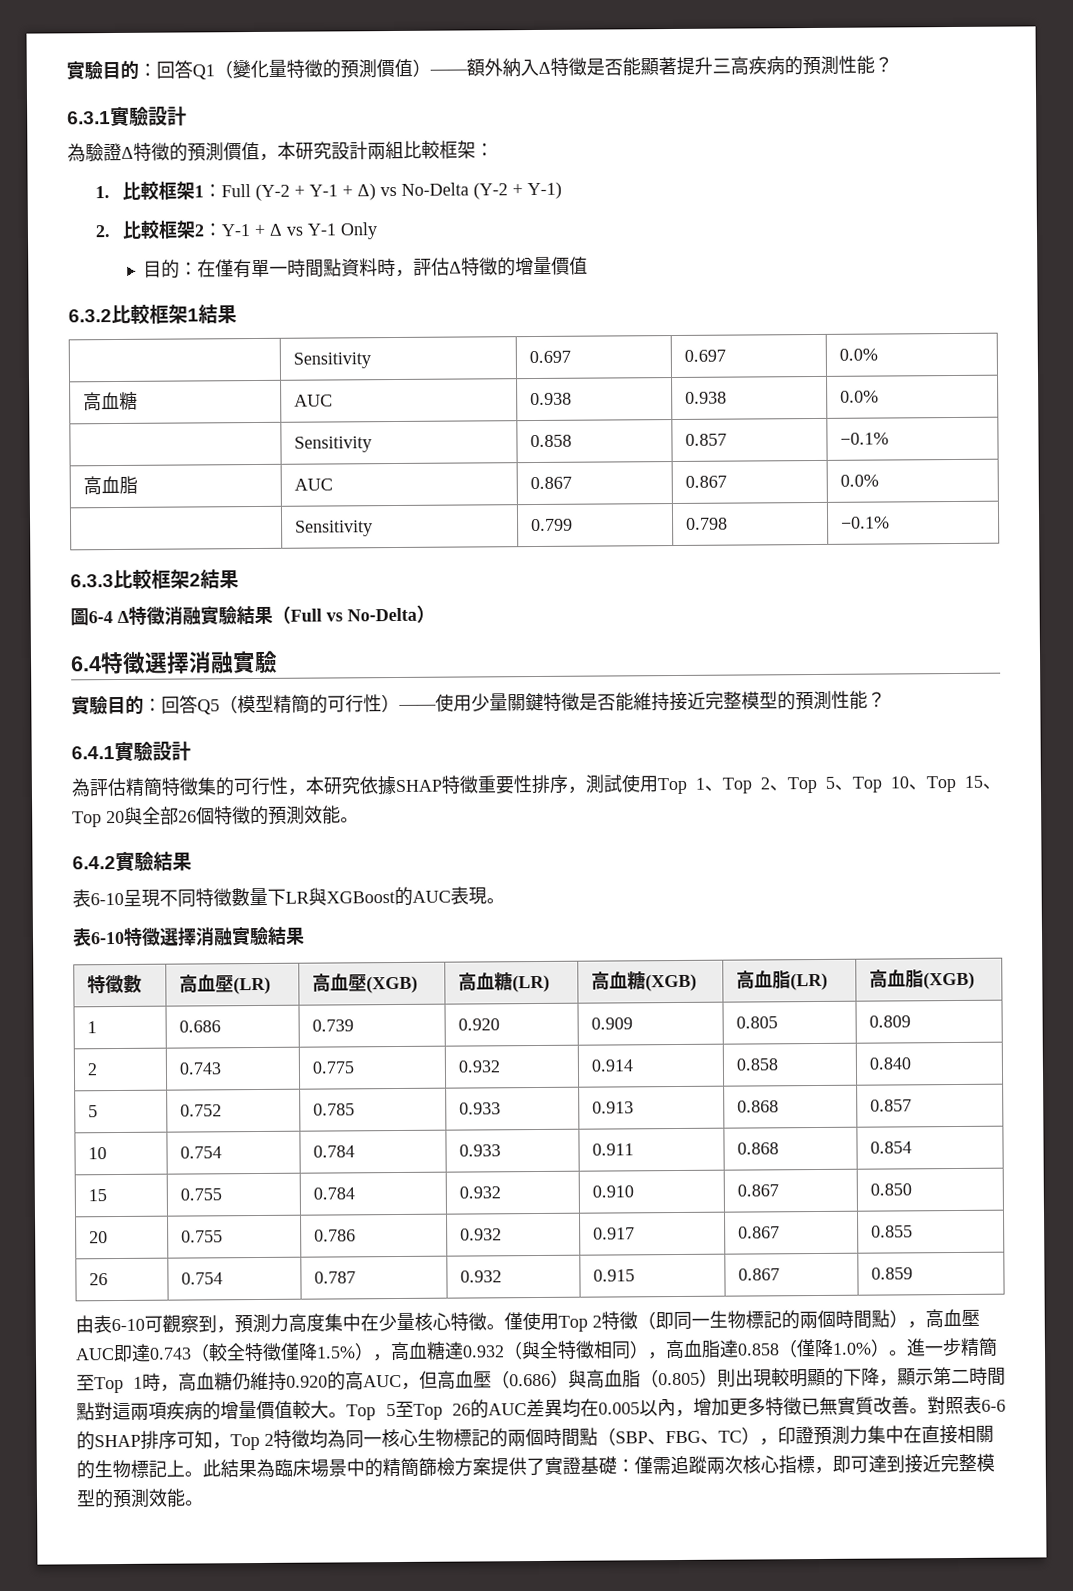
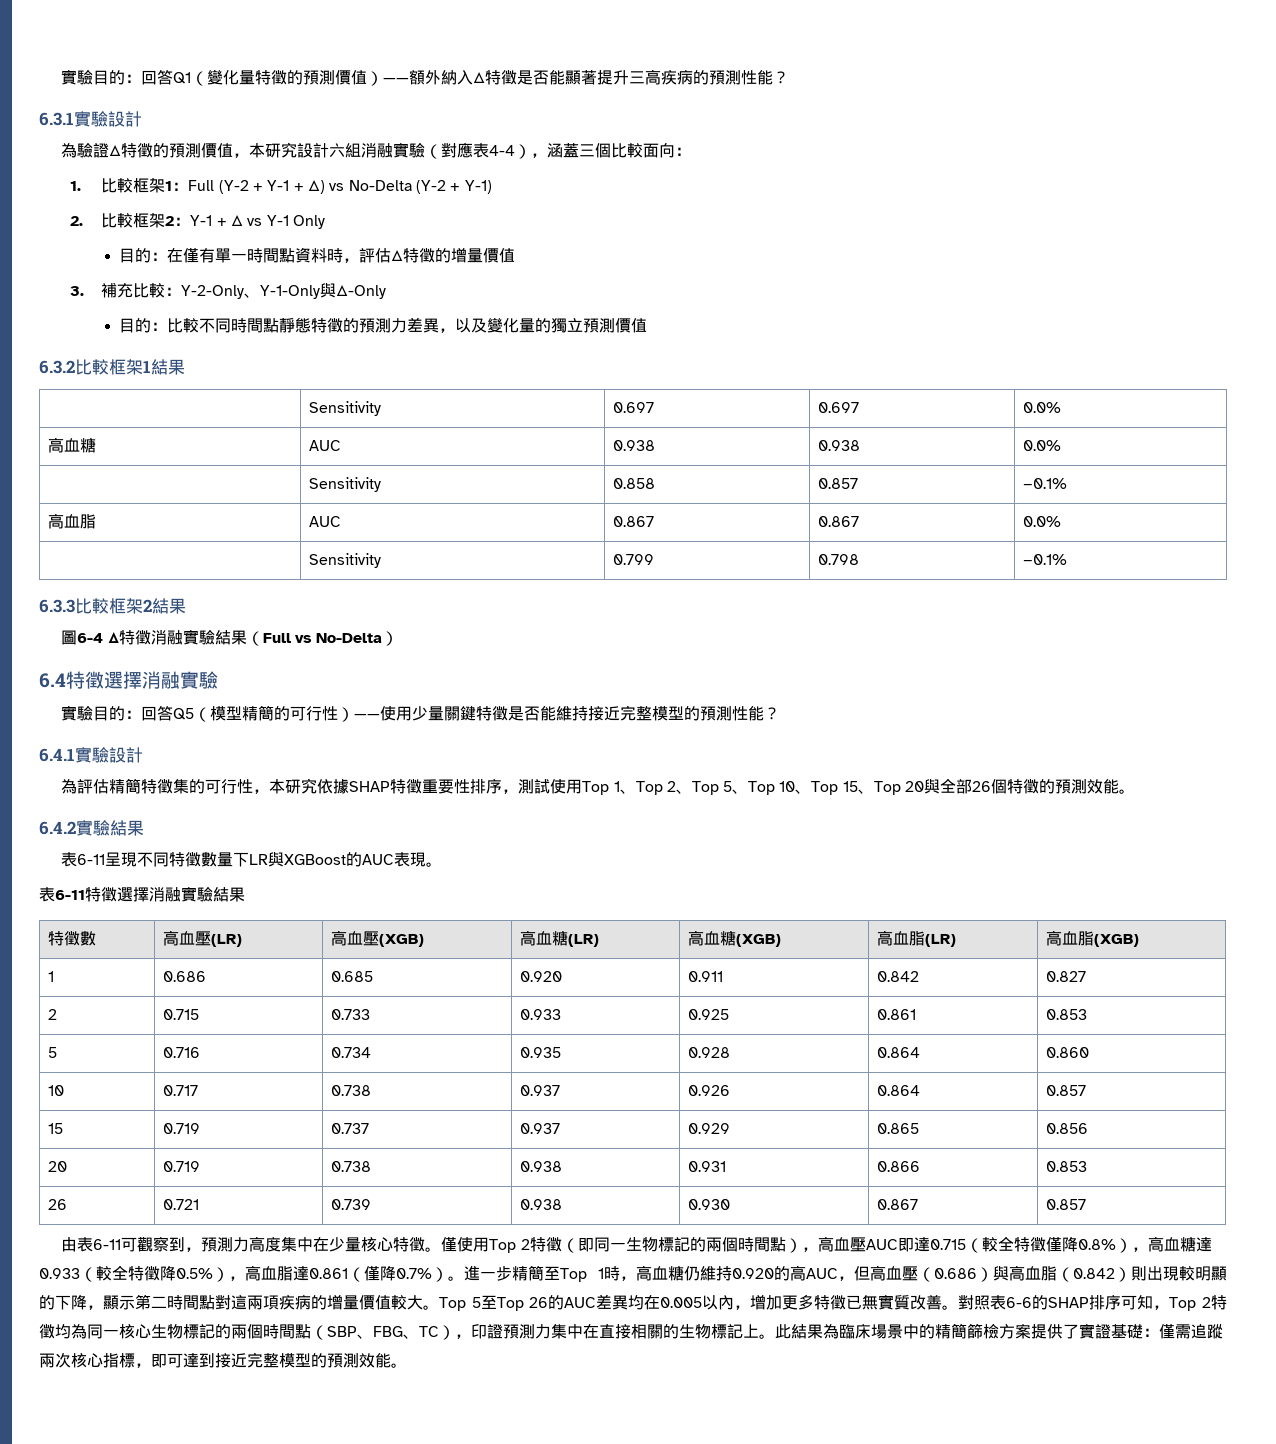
- 為驗證Δ特徵的預測價值，本研究設計兩組比較框架：
+ 為驗證Δ特徵的預測價值，本研究設計六組消融實驗（對應表4-4），涵蓋三個比較面向：
+ 3.補充比較：Y-2-Only、Y-1-Only與Δ-Only
+ 目的：比較不同時間點靜態特徵的預測力差異，以及變化量的獨立預測價值
- 表6-10呈現不同特徵數量下LR與XGBoost的AUC表現。
+ 表6-11呈現不同特徵數量下LR與XGBoost的AUC表現。
- 表6-10特徵選擇消融實驗結果
+ 表6-11特徵選擇消融實驗結果
- 1 | 0.686 | 0.739 | 0.920 | 0.909 | 0.805 | 0.809
- 2 | 0.743 | 0.775 | 0.932 | 0.914 | 0.858 | 0.840
- 5 | 0.752 | 0.785 | 0.933 | 0.913 | 0.868 | 0.857
- 10 | 0.754 | 0.784 | 0.933 | 0.911 | 0.868 | 0.854
- 15 | 0.755 | 0.784 | 0.932 | 0.910 | 0.867 | 0.850
- 20 | 0.755 | 0.786 | 0.932 | 0.917 | 0.867 | 0.855
- 26 | 0.754 | 0.787 | 0.932 | 0.915 | 0.867 | 0.859
+ 1 | 0.686 | 0.685 | 0.920 | 0.911 | 0.842 | 0.827
+ 2 | 0.715 | 0.733 | 0.933 | 0.925 | 0.861 | 0.853
+ 5 | 0.716 | 0.734 | 0.935 | 0.928 | 0.864 | 0.860
+ 10 | 0.717 | 0.738 | 0.937 | 0.926 | 0.864 | 0.857
+ 15 | 0.719 | 0.737 | 0.937 | 0.929 | 0.865 | 0.856
+ 20 | 0.719 | 0.738 | 0.938 | 0.931 | 0.866 | 0.853
+ 26 | 0.721 | 0.739 | 0.938 | 0.930 | 0.867 | 0.857
- 由表6-10可觀察到，預測力高度集中在少量核心特徵。
+ 由表6-11可觀察到，預測力高度集中在少量核心特徵。
- 僅使用Top 2特徵（即同一生物標記的兩個時間點），高血壓AUC即達0.743（較全特徵僅降1.5%），高血糖達0.932（與全特徵相同），高血脂達0.858（僅降1.0%）。
+ 僅使用Top 2特徵（即同一生物標記的兩個時間點），高血壓AUC即達0.715（較全特徵僅降0.8%），高血糖達0.933（較全特徵降0.5%），高血脂達0.861（僅降0.7%）。
- 進一步精簡至Top 1時，高血糖仍維持0.920的高AUC，但高血壓（0.686）與高血脂（0.805）則出現較明顯的下降，顯示第二時間點對這兩項疾病的增量價值較大。
+ 進一步精簡至Top 1時，高血糖仍維持0.920的高AUC，但高血壓（0.686）與高血脂（0.842）則出現較明顯的下降，顯示第二時間點對這兩項疾病的增量價值較大。

